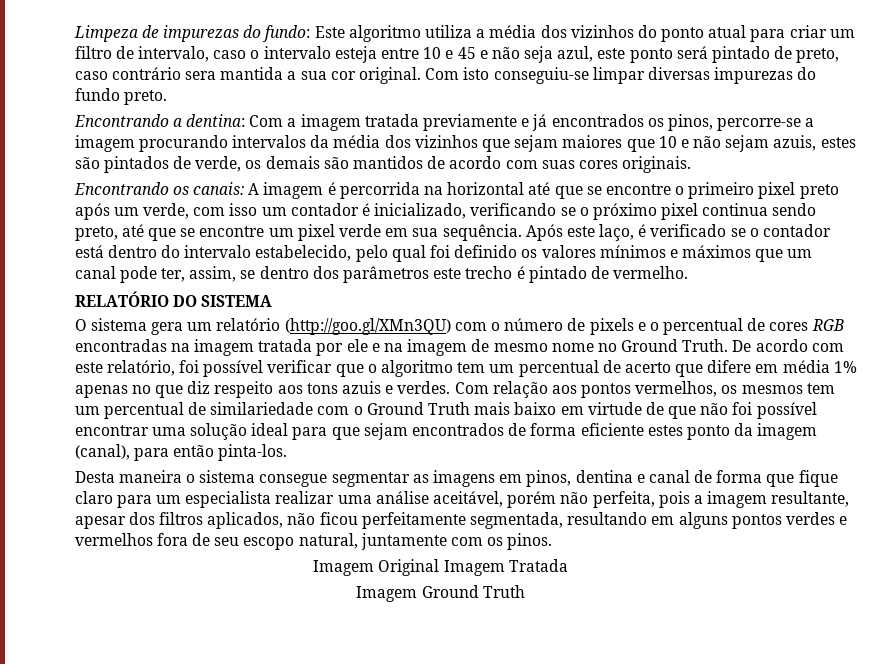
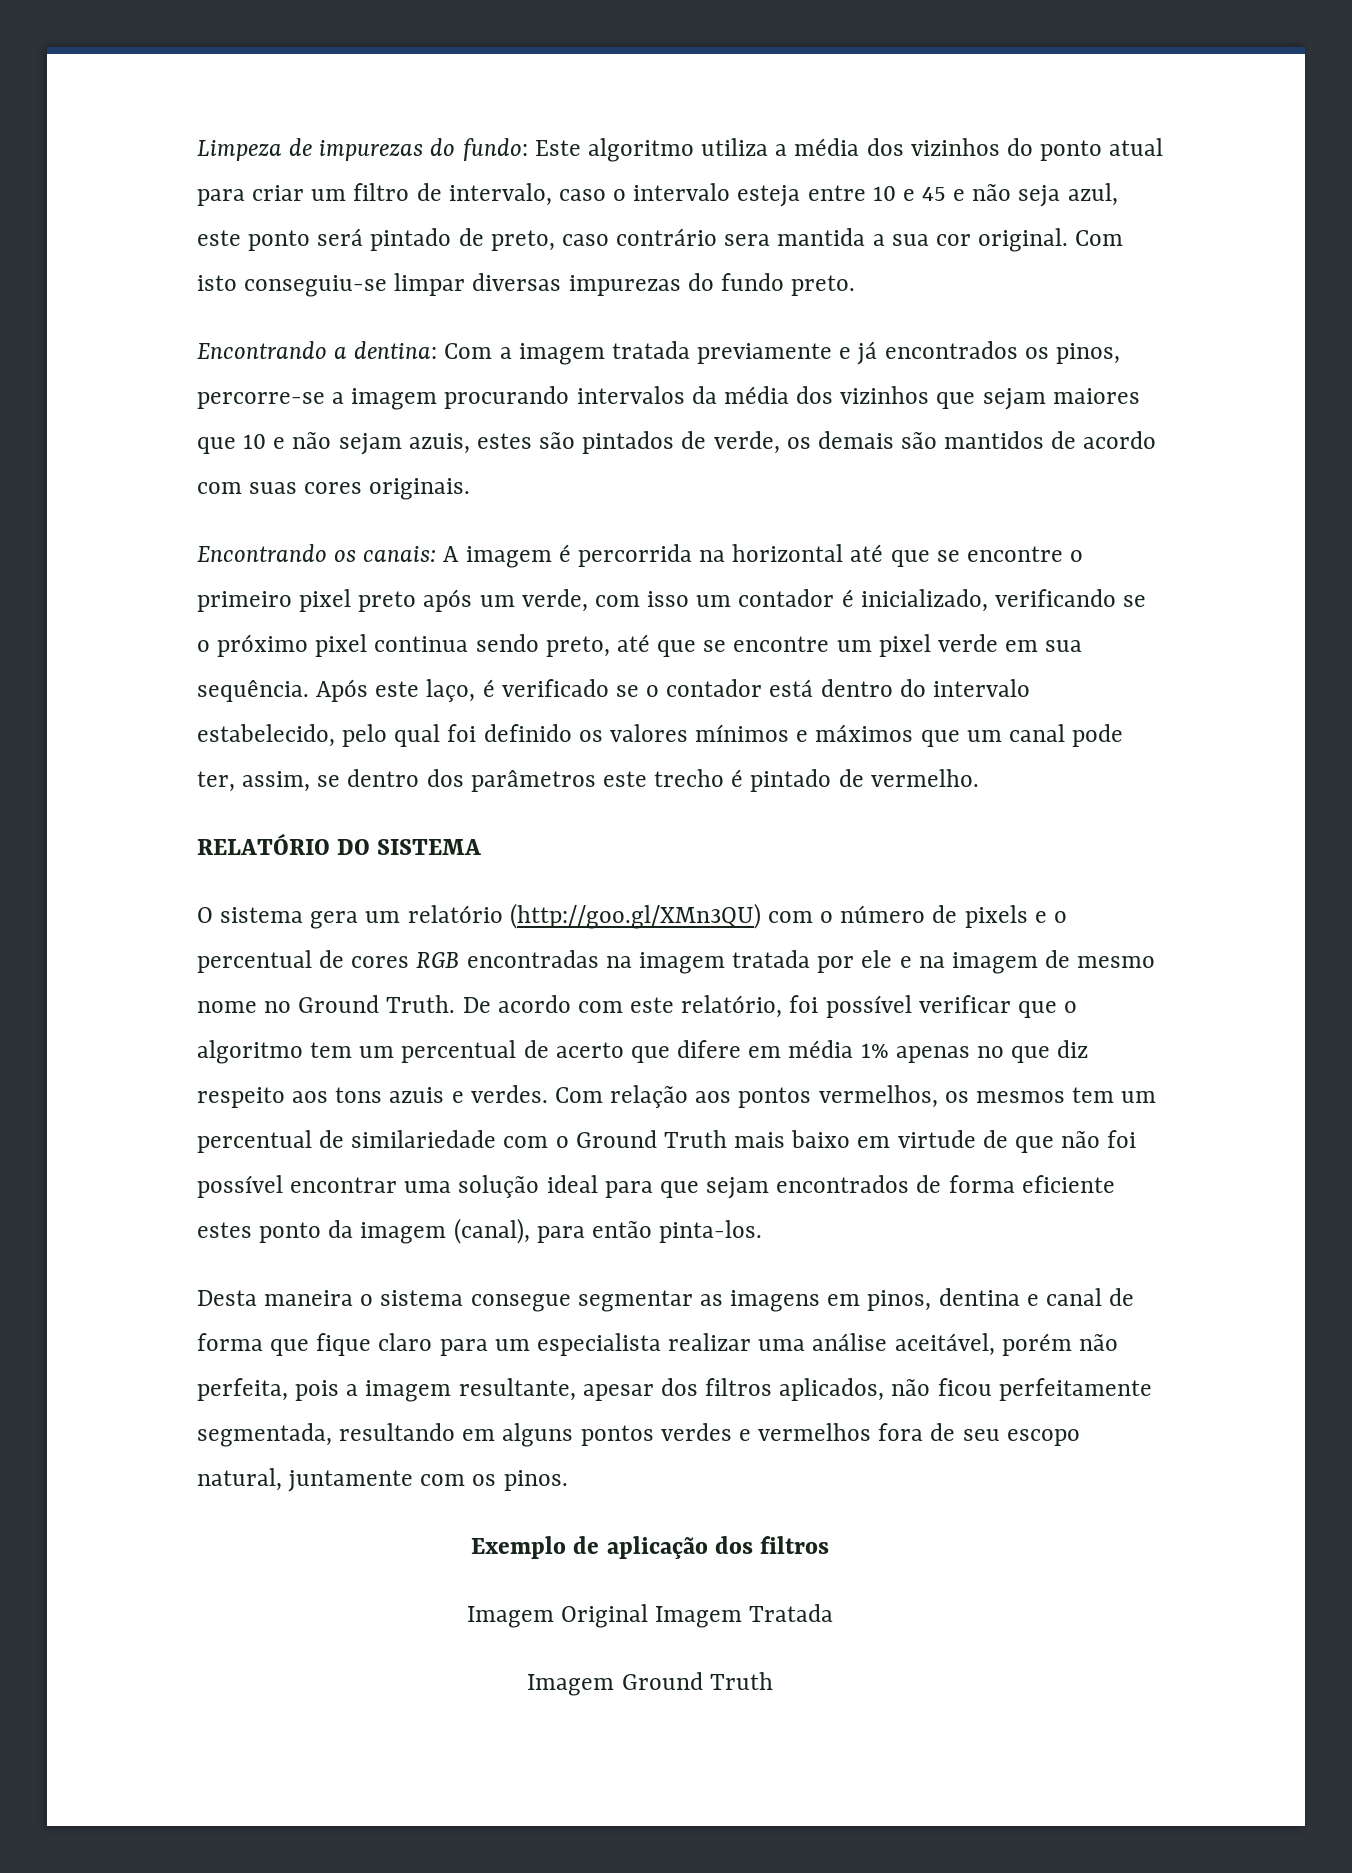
+ Exemplo de aplicação dos filtros

